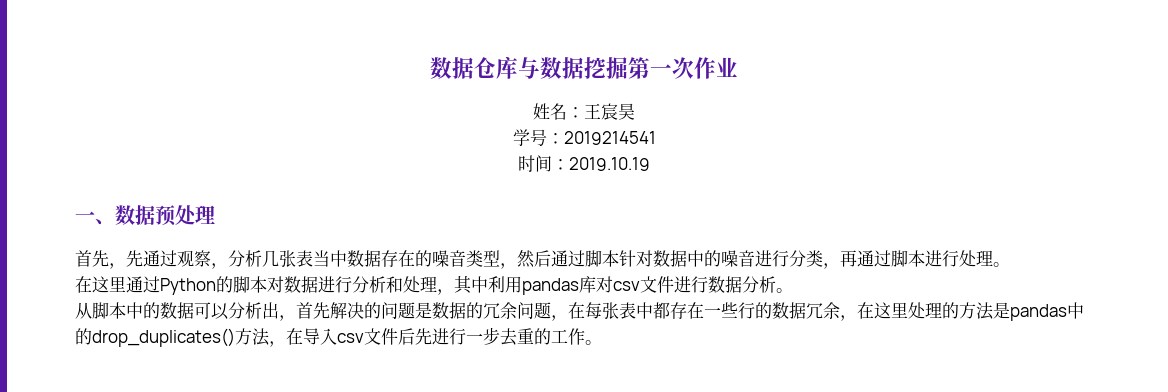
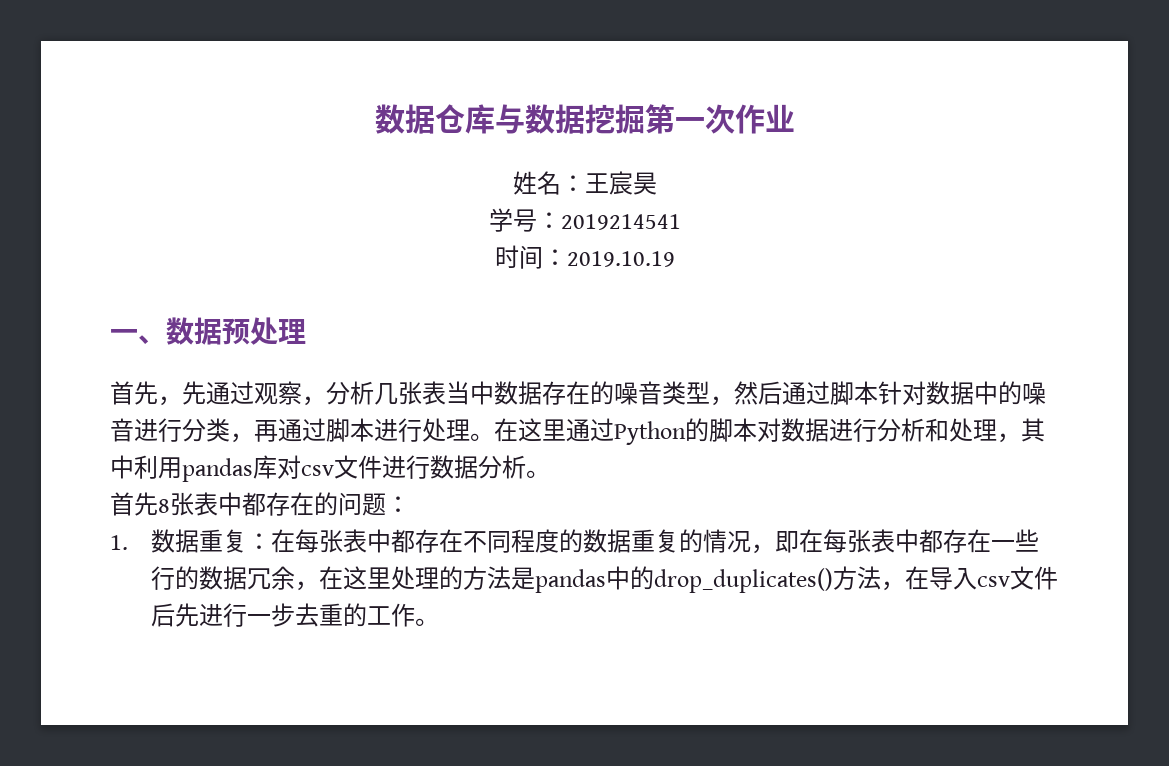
- 首先，先通过观察，分析几张表当中数据存在的噪音类型，然后通过脚本针对数据中的噪音进行分类，再通过脚本进行处理。
- 在这里通过Python的脚本对数据进行分析和处理，其中利用pandas库对csv文件进行数据分析。
+ 首先，先通过观察，分析几张表当中数据存在的噪音类型，然后通过脚本针对数据中的噪音进行分类，再通过脚本进行处理。在这里通过Python的脚本对数据进行分析和处理，其中利用pandas库对csv文件进行数据分析。
- 从脚本中的数据可以分析出，首先解决的问题是数据的冗余问题，在每张表中都存在一些行的数据冗余，在这里处理的方法是pandas中的drop_duplicates()方法，在导入csv文件后先进行一步去重的工作。
+ 首先8张表中都存在的问题：
+ 1.数据重复：在每张表中都存在不同程度的数据重复的情况，即在每张表中都存在一些行的数据冗余，在这里处理的方法是pandas中的drop_duplicates()方法，在导入csv文件后先进行一步去重的工作。

